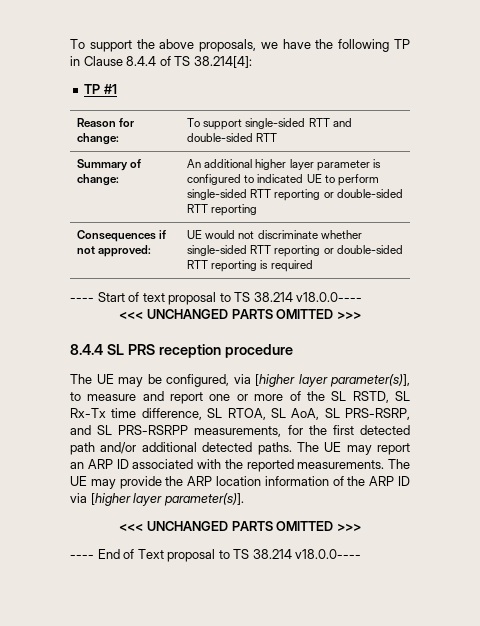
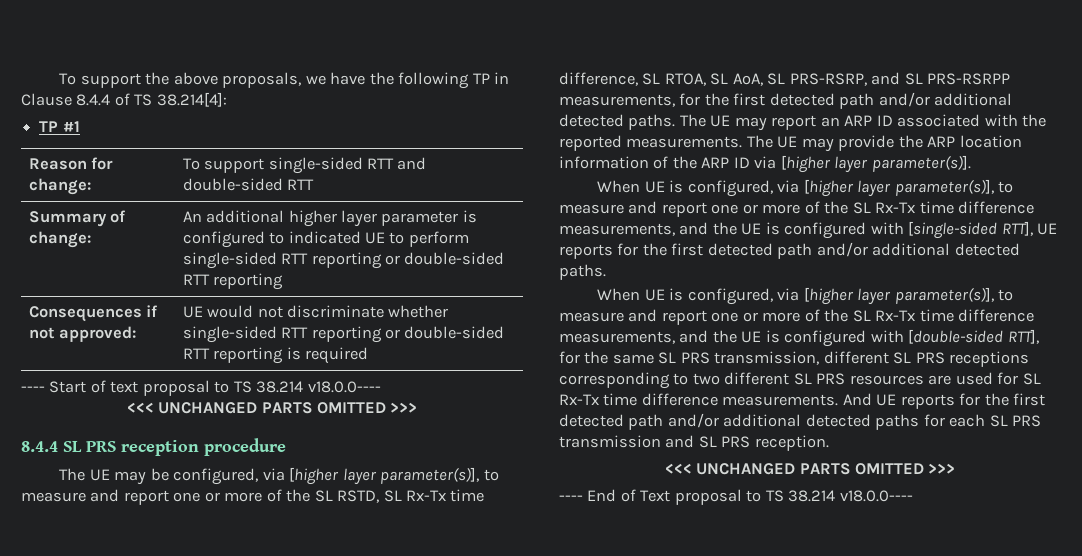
+ When UE is configured, via [higher layer parameter(s)], to measure and report one or more of the SL Rx-Tx time difference measurements, and the UE is configured with [single-sided RTT], UE reports for the first detected path and/or additional detected paths.
+ When UE is configured, via [higher layer parameter(s)], to measure and report one or more of the SL Rx-Tx time difference measurements, and the UE is configured with [double-sided RTT], for the same SL PRS transmission, different SL PRS receptions corresponding to two different SL PRS resources are used for SL Rx-Tx time difference measurements. And UE reports for the first detected path and/or additional detected paths for each SL PRS transmission and SL PRS reception.

